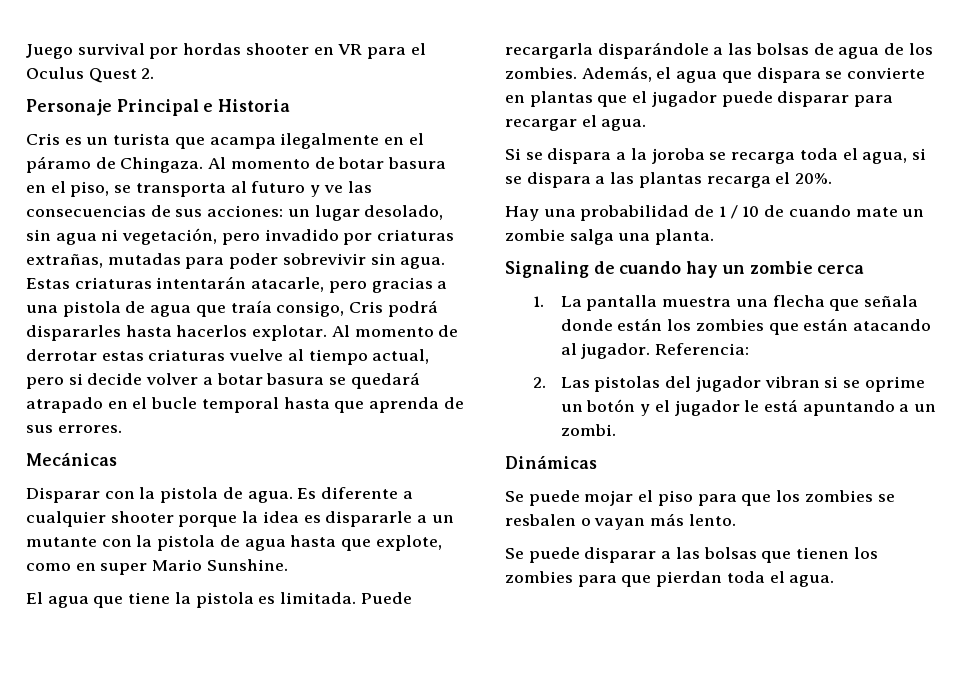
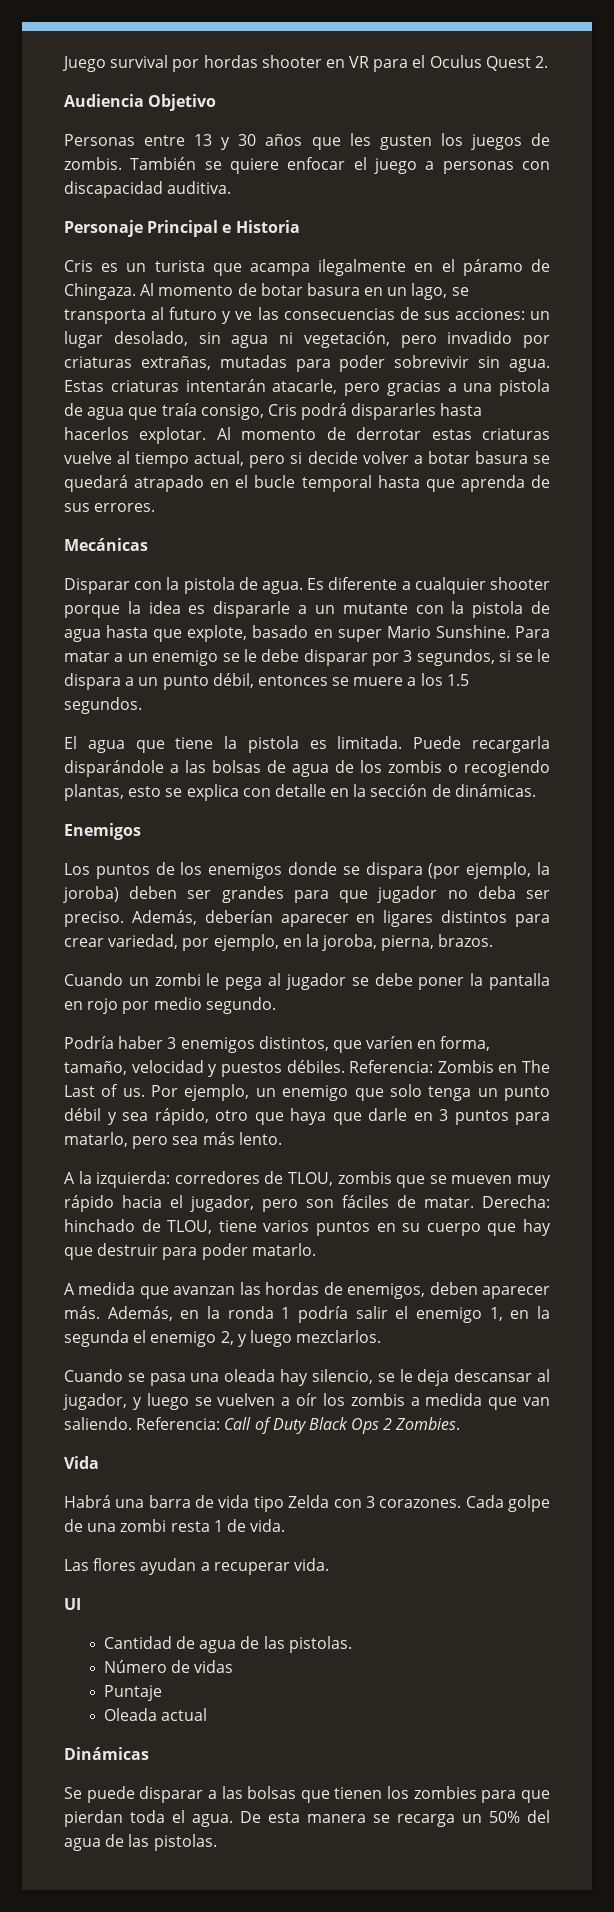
+ Audiencia Objetivo
+ Personas entre 13 y 30 años que les gusten los juegos de zombis. También se quiere enfocar el juego a personas con discapacidad auditiva.
- Al momento de botar basura en el piso, se transporta al futuro y ve las consecuencias de sus acciones: un lugar desolado, sin agua ni vegetación, pero invadido por criaturas extrañas, mutadas para poder sobrevivir sin agua.
+ Al momento de botar basura en un lago, se transporta al futuro y ve las consecuencias de sus acciones: un lugar desolado, sin agua ni vegetación, pero invadido por criaturas extrañas, mutadas para poder sobrevivir sin agua.
- Es diferente a cualquier shooter porque la idea es dispararle a un mutante con la pistola de agua hasta que explote, como en super Mario Sunshine.
+ Es diferente a cualquier shooter porque la idea es dispararle a un mutante con la pistola de agua hasta que explote, basado en super Mario Sunshine. Para matar a un enemigo se le debe disparar por 3 segundos, si se le dispara a un punto débil, entonces se muere a los 1.5 segundos.
- Puede recargarla disparándole a las bolsas de agua de los zombies. Además, el agua que dispara se convierte en plantas que el jugador puede disparar para recargar el agua.
- Si se dispara a la joroba se recarga toda el agua, si se dispara a las plantas recarga el 20%.
- Hay una probabilidad de 1 / 10 de cuando mate un zombie salga una planta.
- Signaling de cuando hay un zombie cerca
- 1. La pantalla muestra una flecha que señala donde están los zombies que están atacando al jugador. Referencia:
- 2. Las pistolas del jugador vibran si se oprime un botón y el jugador le está apuntando a un zombi.
+ Puede recargarla disparándole a las bolsas de agua de los zombis o recogiendo plantas, esto se explica con detalle en la sección de dinámicas.
+ Enemigos
+ Los puntos de los enemigos donde se dispara (por ejemplo, la joroba) deben ser grandes para que jugador no deba ser preciso. Además, deberían aparecer en ligares distintos para crear variedad, por ejemplo, en la joroba, pierna, brazos.
+ Cuando un zombi le pega al jugador se debe poner la pantalla en rojo por medio segundo.
+ Podría haber 3 enemigos distintos, que varíen en forma, tamaño, velocidad y puestos débiles. Referencia: Zombis en The Last of us. Por ejemplo, un enemigo que solo tenga un punto débil y sea rápido, otro que haya que darle en 3 puntos para matarlo, pero sea más lento.
+ A la izquierda: corredores de TLOU, zombis que se mueven muy rápido hacia el jugador, pero son fáciles de matar. Derecha: hinchado de TLOU, tiene varios puntos en su cuerpo que hay que destruir para poder matarlo.
+ A medida que avanzan las hordas de enemigos, deben aparecer más. Además, en la ronda 1 podría salir el enemigo 1, en la segunda el enemigo 2, y luego mezclarlos.
+ Cuando se pasa una oleada hay silencio, se le deja descansar al jugador, y luego se vuelven a oír los zombis a medida que van saliendo. Referencia: Call of Duty Black Ops 2 Zombies.
+ Vida
+ Habrá una barra de vida tipo Zelda con 3 corazones. Cada golpe de una zombi resta 1 de vida.
+ Las flores ayudan a recuperar vida.
+ UI
+ Cantidad de agua de las pistolas.
+ Número de vidas
+ Puntaje
+ Oleada actual
  Dinámicas
- Se puede mojar el piso para que los zombies se resbalen o vayan más lento.
+ De esta manera se recarga un 50% del agua de las pistolas.

